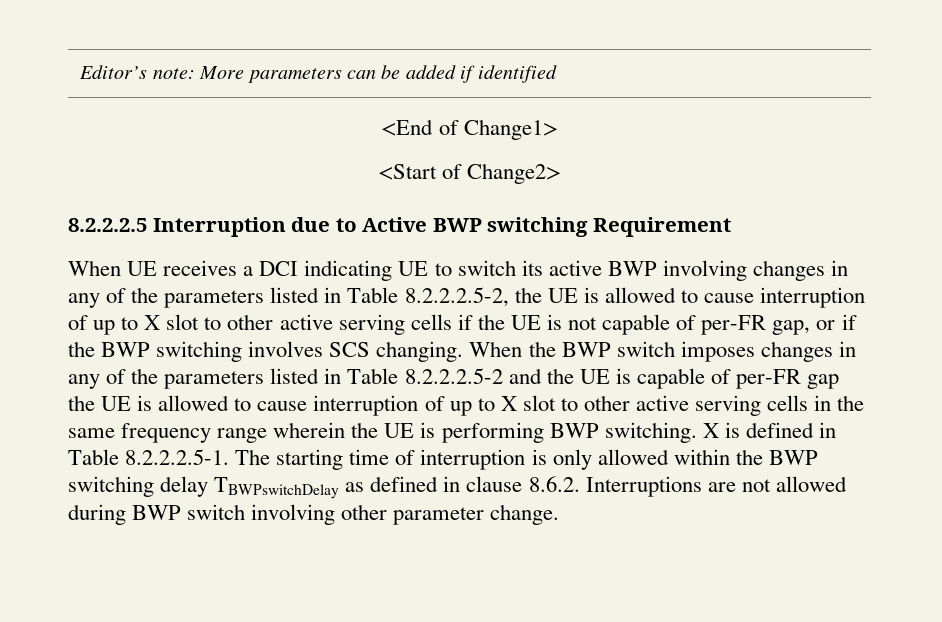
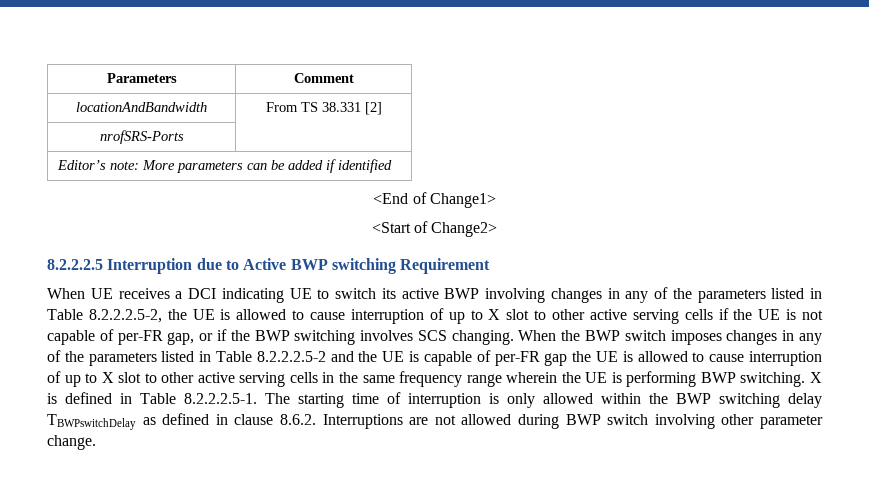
+ Parameters | Comment
+ locationAndBandwidth | From TS 38.331 [2]
+ nrofSRS-Ports |

